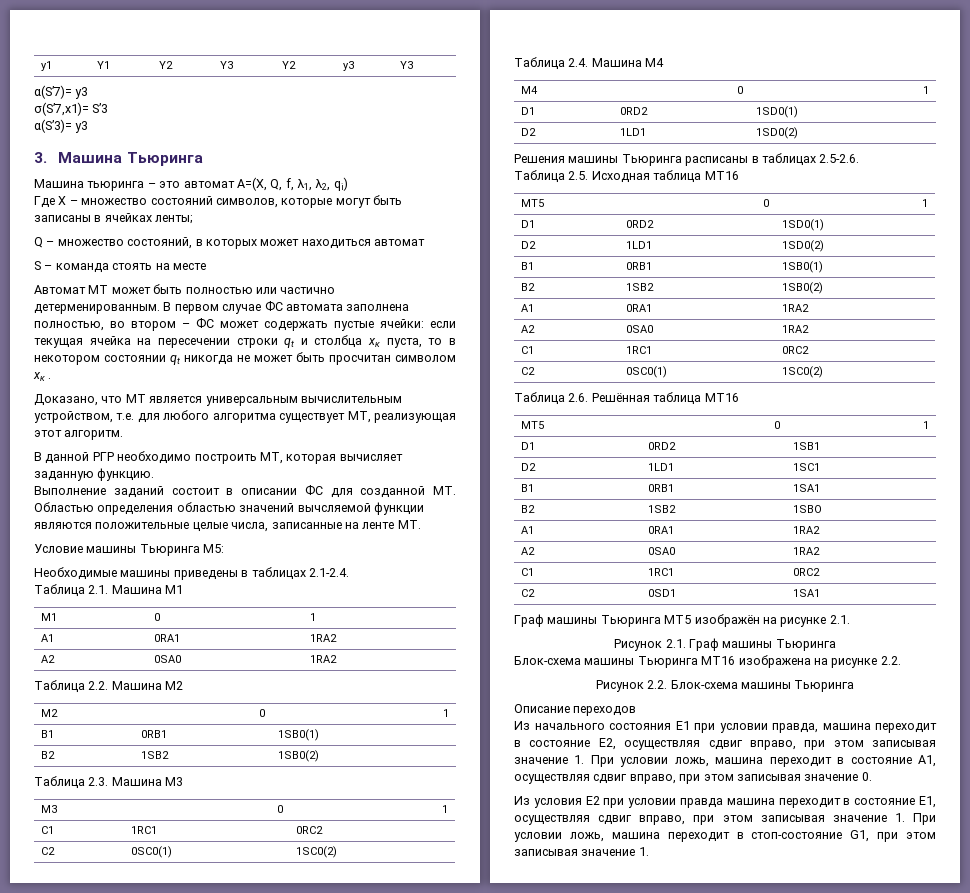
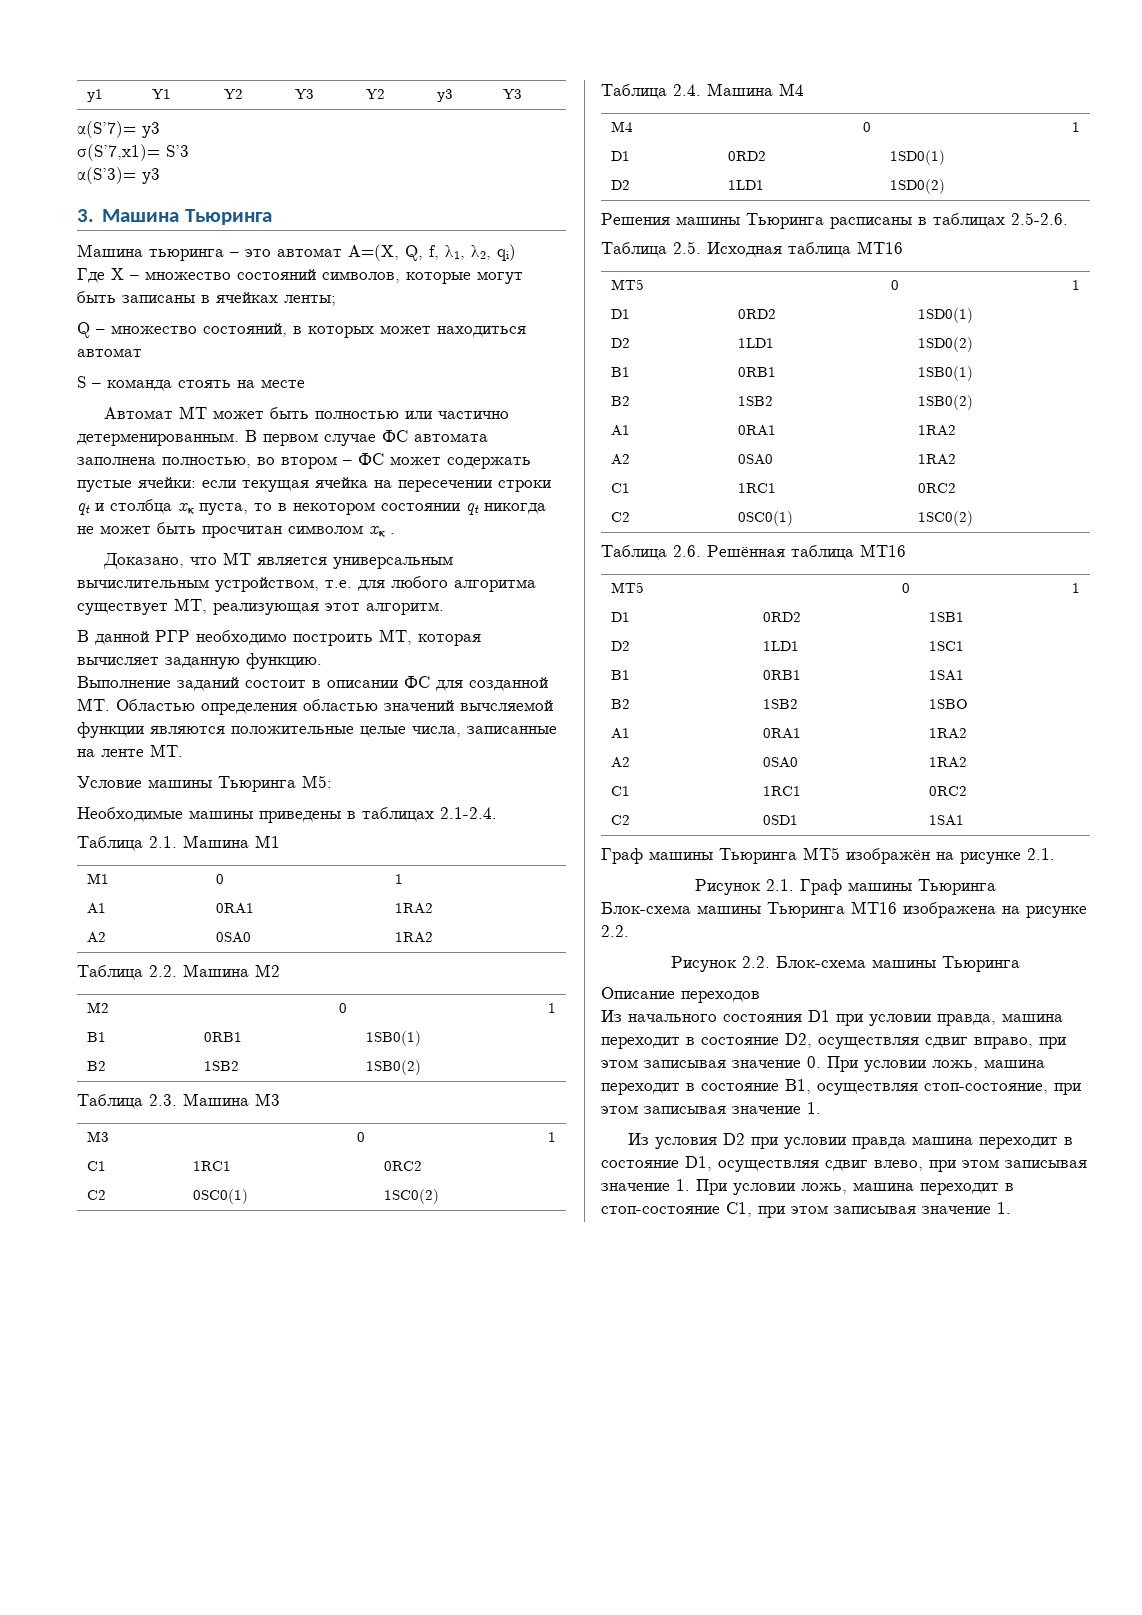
- Из начального состояния Е1 при условии правда, машина переходит в состояние Е2, осуществляя сдвиг вправо, при этом записывая значение 1. При условии ложь, машина переходит в состояние А1, осуществляя сдвиг вправо, при этом записывая значение 0.
+ Из начального состояния D1 при условии правда, машина переходит в состояние D2, осуществляя сдвиг вправо, при этом записывая значение 0. При условии ложь, машина переходит в состояние B1, осуществляя стоп-состояние, при этом записывая значение 1.
- Из условия Е2 при условии правда машина переходит в состояние Е1, осуществляя сдвиг вправо, при этом записывая значение 1. При условии ложь, машина переходит в стоп-состояние G1, при этом записывая значение 1.
+ Из условия D2 при условии правда машина переходит в состояние D1, осуществляя сдвиг влево, при этом записывая значение 1. При условии ложь, машина переходит в стоп-состояние C1, при этом записывая значение 1.

